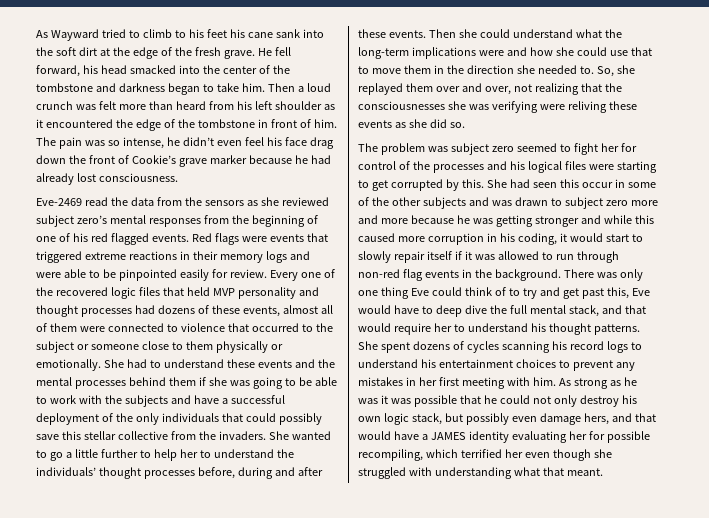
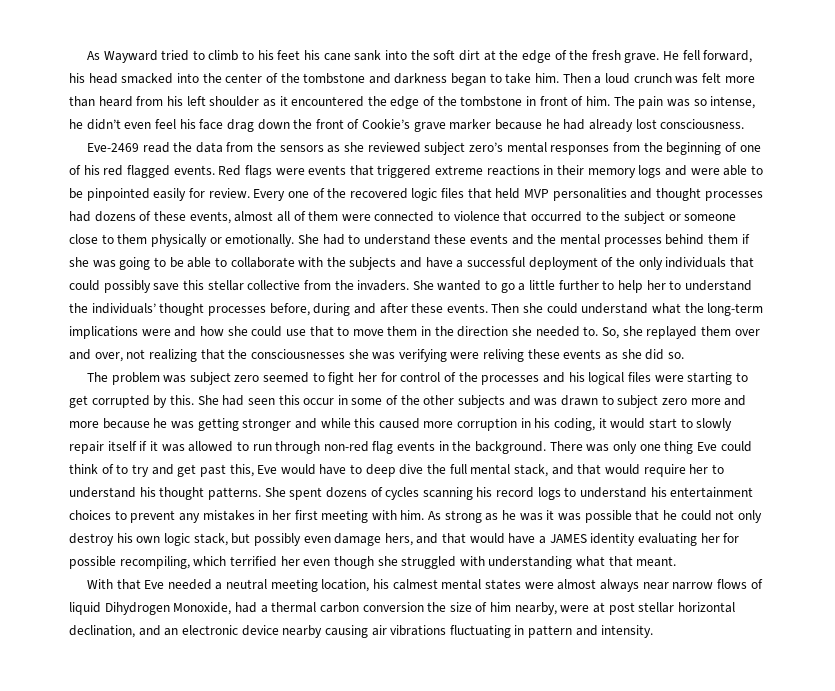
- Every one of the recovered logic files that held MVP personality and thought processes had dozens of these events, almost all of them were connected to violence that occurred to the subject or someone close to them physically or emotionally.
+ Every one of the recovered logic files that held MVP personalities and thought processes had dozens of these events, almost all of them were connected to violence that occurred to the subject or someone close to them physically or emotionally.
- She had to understand these events and the mental processes behind them if she was going to be able to work with the subjects and have a successful deployment of the only individuals that could possibly save this stellar collective from the invaders.
+ She had to understand these events and the mental processes behind them if she was going to be able to collaborate with the subjects and have a successful deployment of the only individuals that could possibly save this stellar collective from the invaders.
+ With that Eve needed a neutral meeting location, his calmest mental states were almost always near narrow flows of liquid Dihydrogen Monoxide, had a thermal carbon conversion the size of him nearby, were at post stellar horizontal declination, and an electronic device nearby causing air vibrations fluctuating in pattern and intensity.

